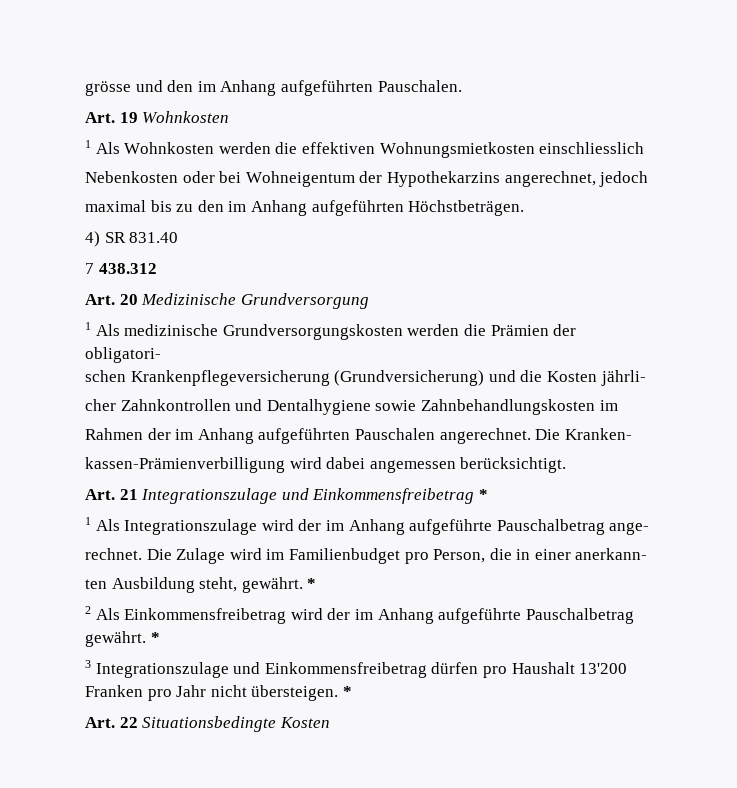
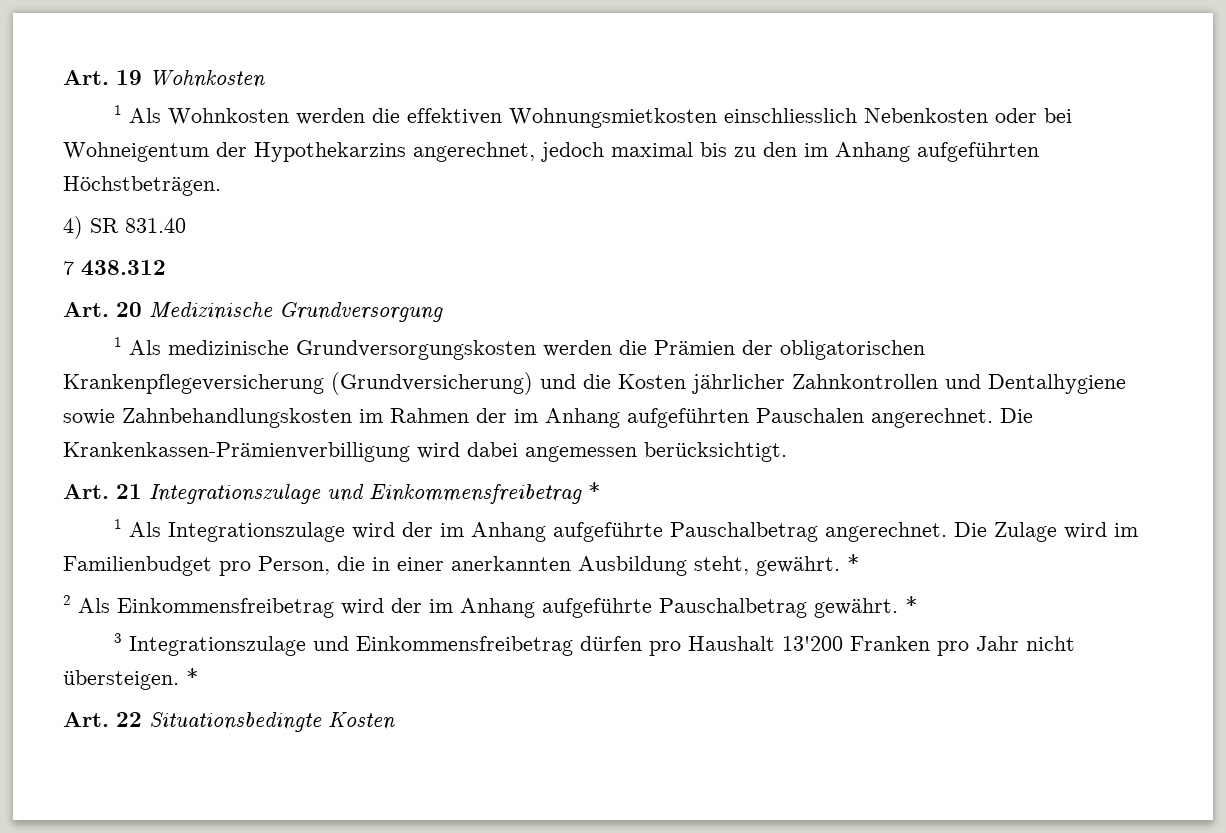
- grösse und den im Anhang aufgeführten Pauschalen.
- 1 Als Wohnkosten werden die effektiven Wohnungsmietkosten einschliesslich
- Nebenkosten oder bei Wohneigentum der Hypothekarzins angerechnet, jedoch
- maximal bis zu den im Anhang aufgeführten Höchstbeträgen.
+ 1 Als Wohnkosten werden die effektiven Wohnungsmietkosten einschliesslich Nebenkosten oder bei Wohneigentum der Hypothekarzins angerechnet, jedoch maximal bis zu den im Anhang aufgeführten Höchstbeträgen.
- 1 Als medizinische Grundversorgungskosten werden die Prämien der obligatori-
- schen Krankenpflegeversicherung (Grundversicherung) und die Kosten jährli-
- cher Zahnkontrollen und Dentalhygiene sowie Zahnbehandlungskosten im
- Rahmen der im Anhang aufgeführten Pauschalen angerechnet.
+ 1 Als medizinische Grundversorgungskosten werden die Prämien der obligatorischen Krankenpflegeversicherung (Grundversicherung) und die Kosten jährlicher Zahnkontrollen und Dentalhygiene sowie Zahnbehandlungskosten im Rahmen der im Anhang aufgeführten Pauschalen angerechnet.
- Die Kranken-
- kassen-Prämienverbilligung wird dabei angemessen berücksichtigt.
+ Die Krankenkassen-Prämienverbilligung wird dabei angemessen berücksichtigt.
- 1 Als Integrationszulage wird der im Anhang aufgeführte Pauschalbetrag ange-
- rechnet.
+ 1 Als Integrationszulage wird der im Anhang aufgeführte Pauschalbetrag angerechnet.
- Die Zulage wird im Familienbudget pro Person, die in einer anerkann-
- ten Ausbildung steht, gewährt.
+ Die Zulage wird im Familienbudget pro Person, die in einer anerkannten Ausbildung steht, gewährt.

